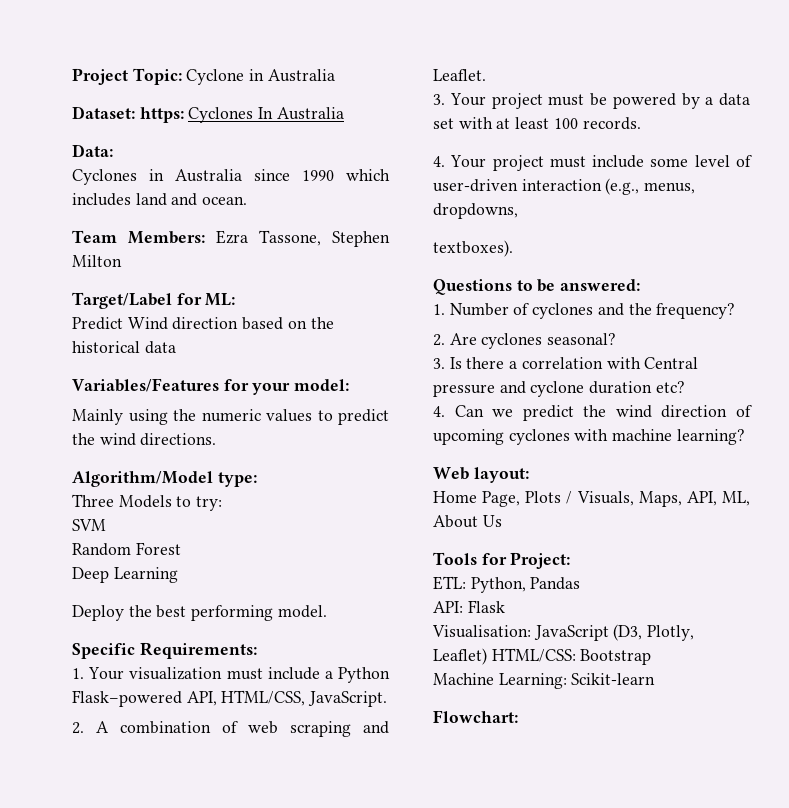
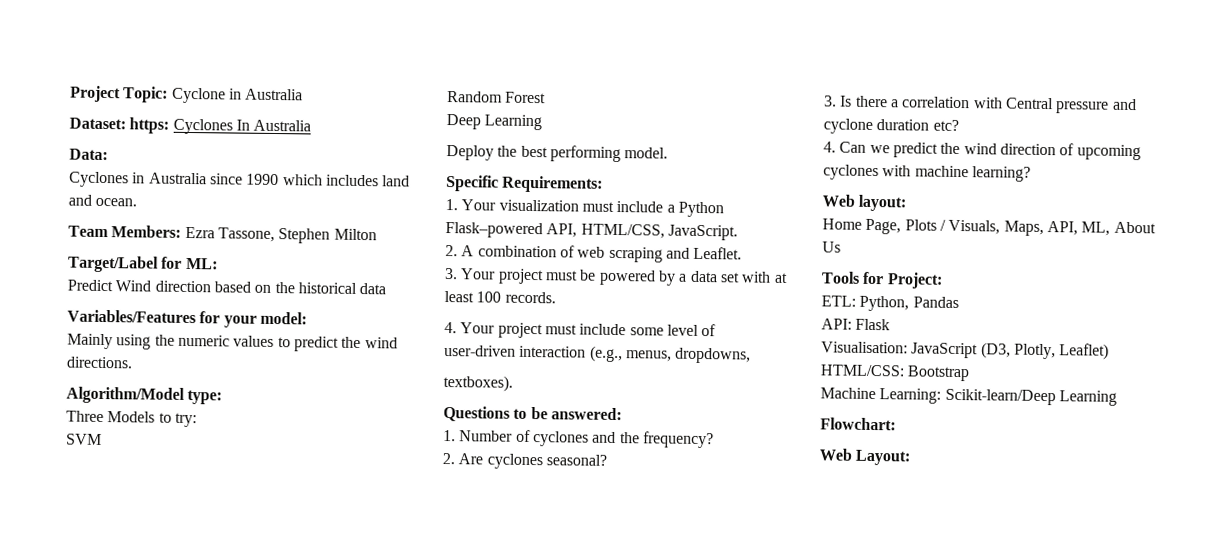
- Machine Learning: Scikit-learn
+ Machine Learning: Scikit-learn/Deep Learning
+ Web Layout:

